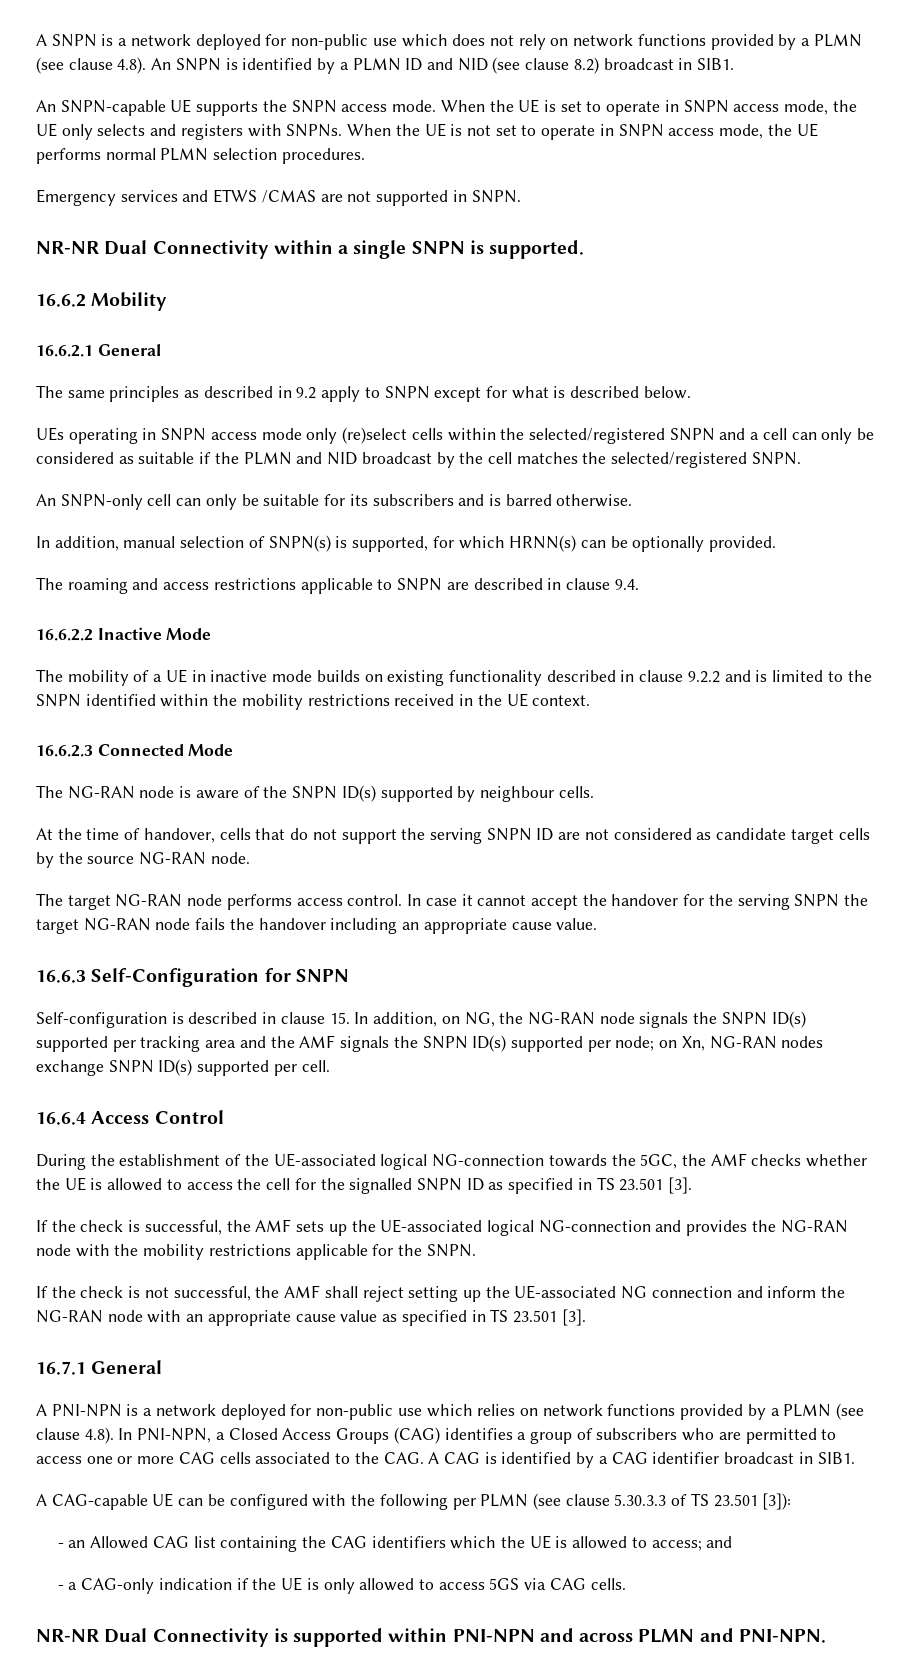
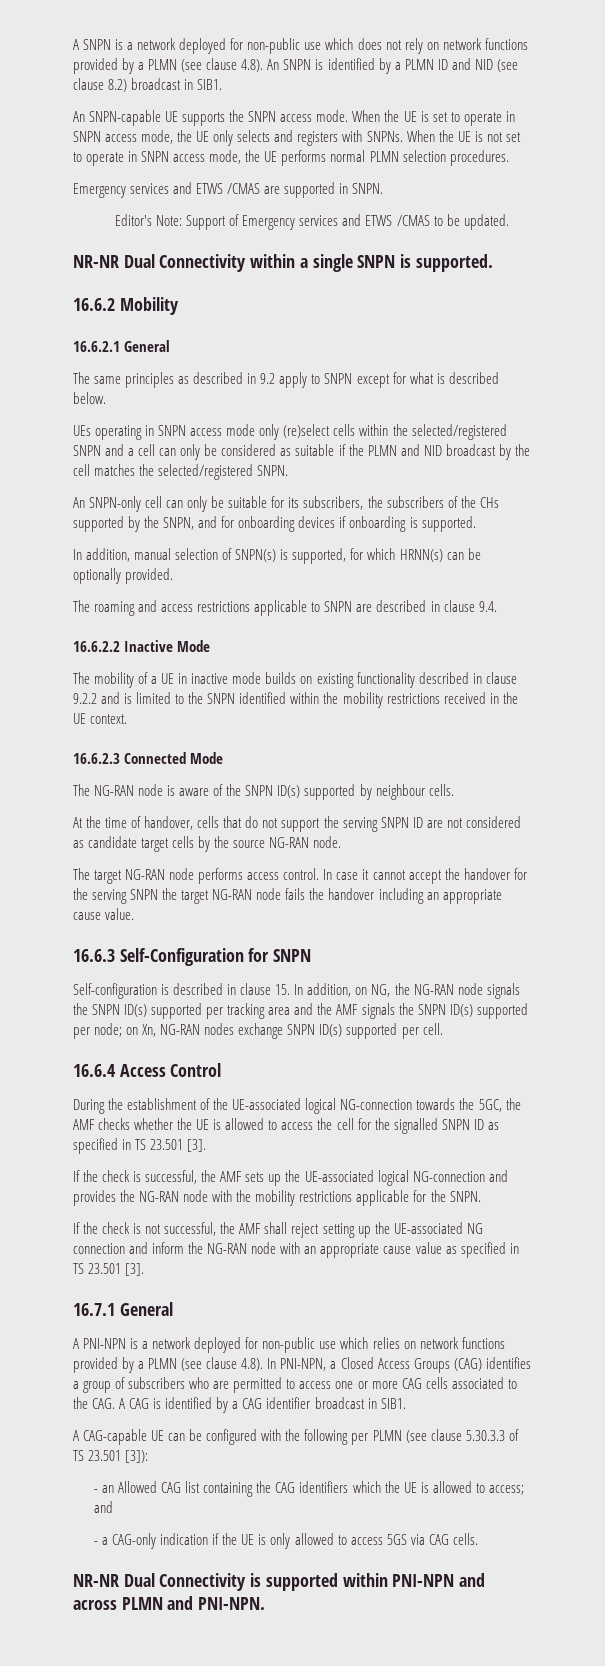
- Emergency services and ETWS /CMAS are not supported in SNPN.
+ Emergency services and ETWS /CMAS are supported in SNPN.
+ Editor's Note: Support of Emergency services and ETWS /CMAS to be updated.
- An SNPN-only cell can only be suitable for its subscribers and is barred otherwise.
+ An SNPN-only cell can only be suitable for its subscribers, the subscribers of the CHs supported by the SNPN, and for onboarding devices if onboarding is supported.

